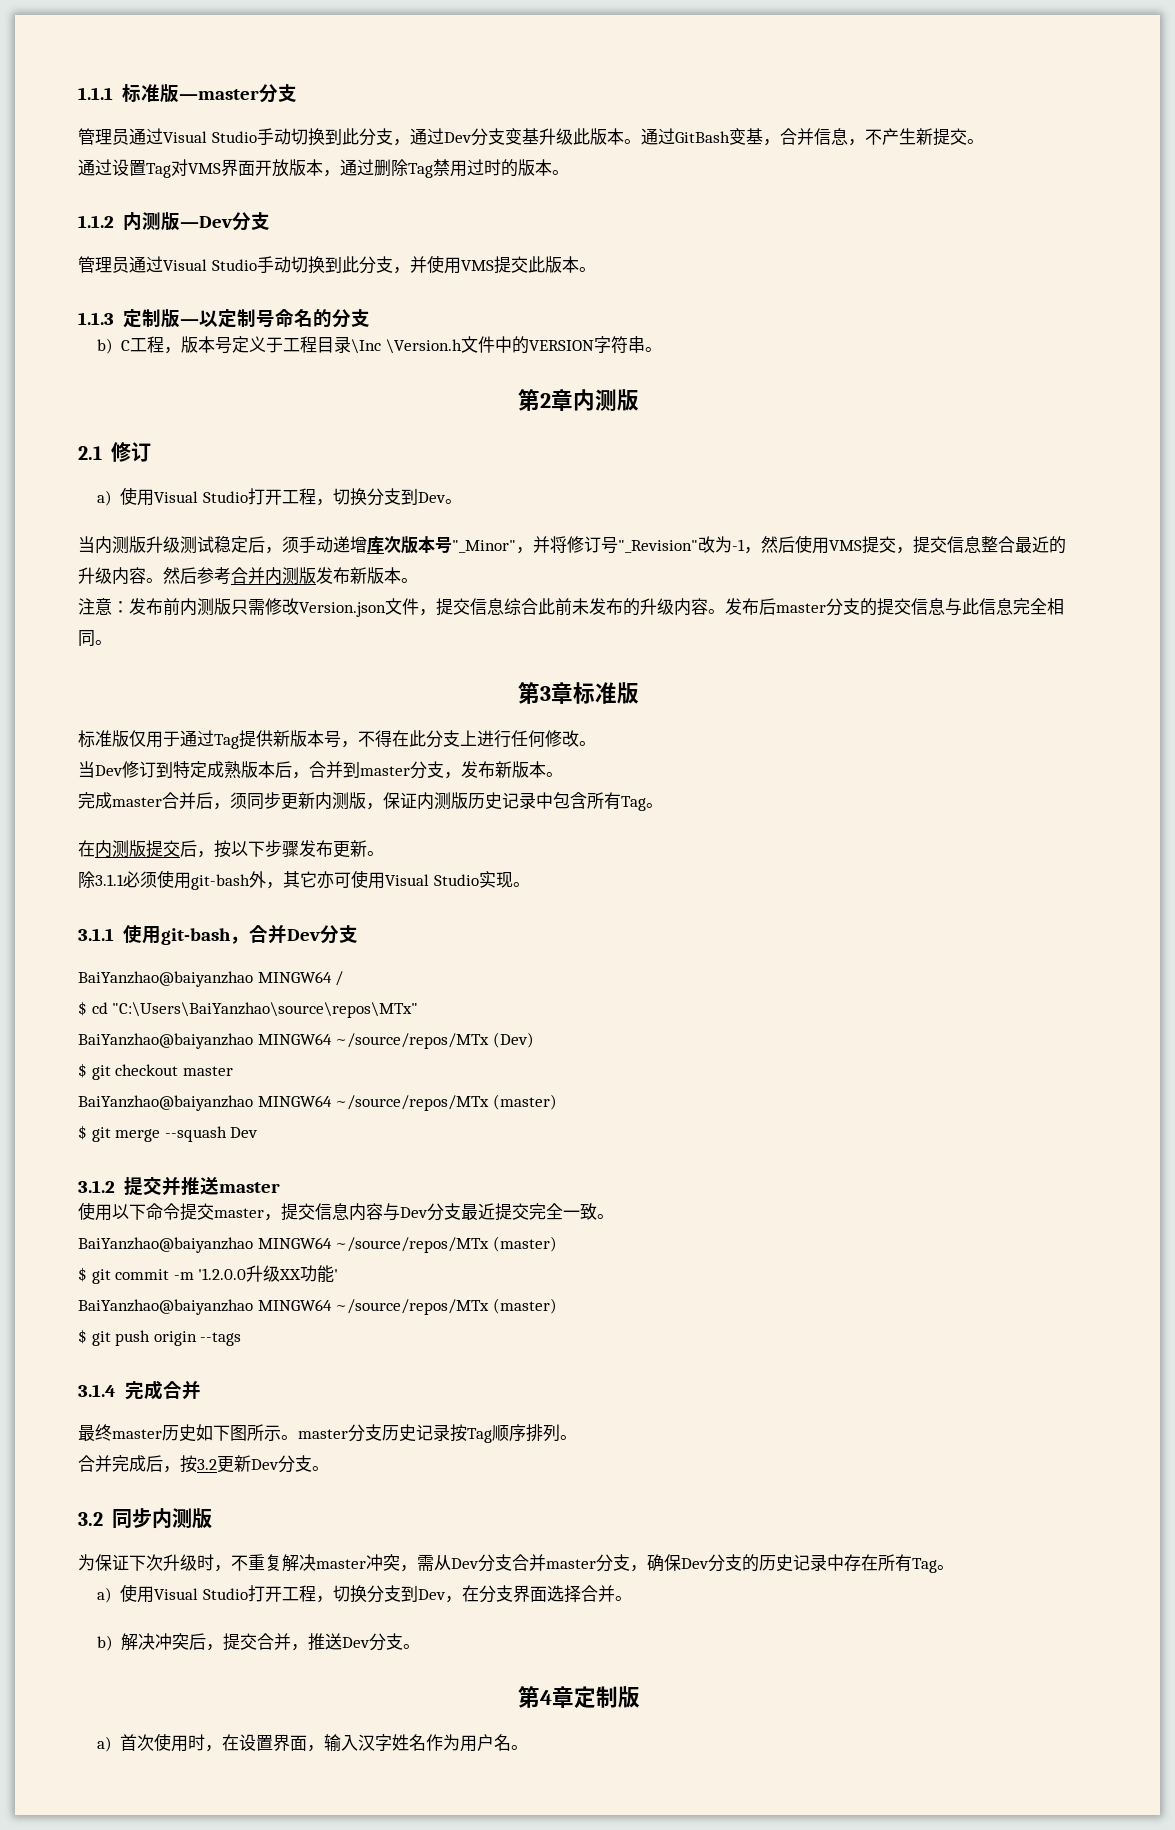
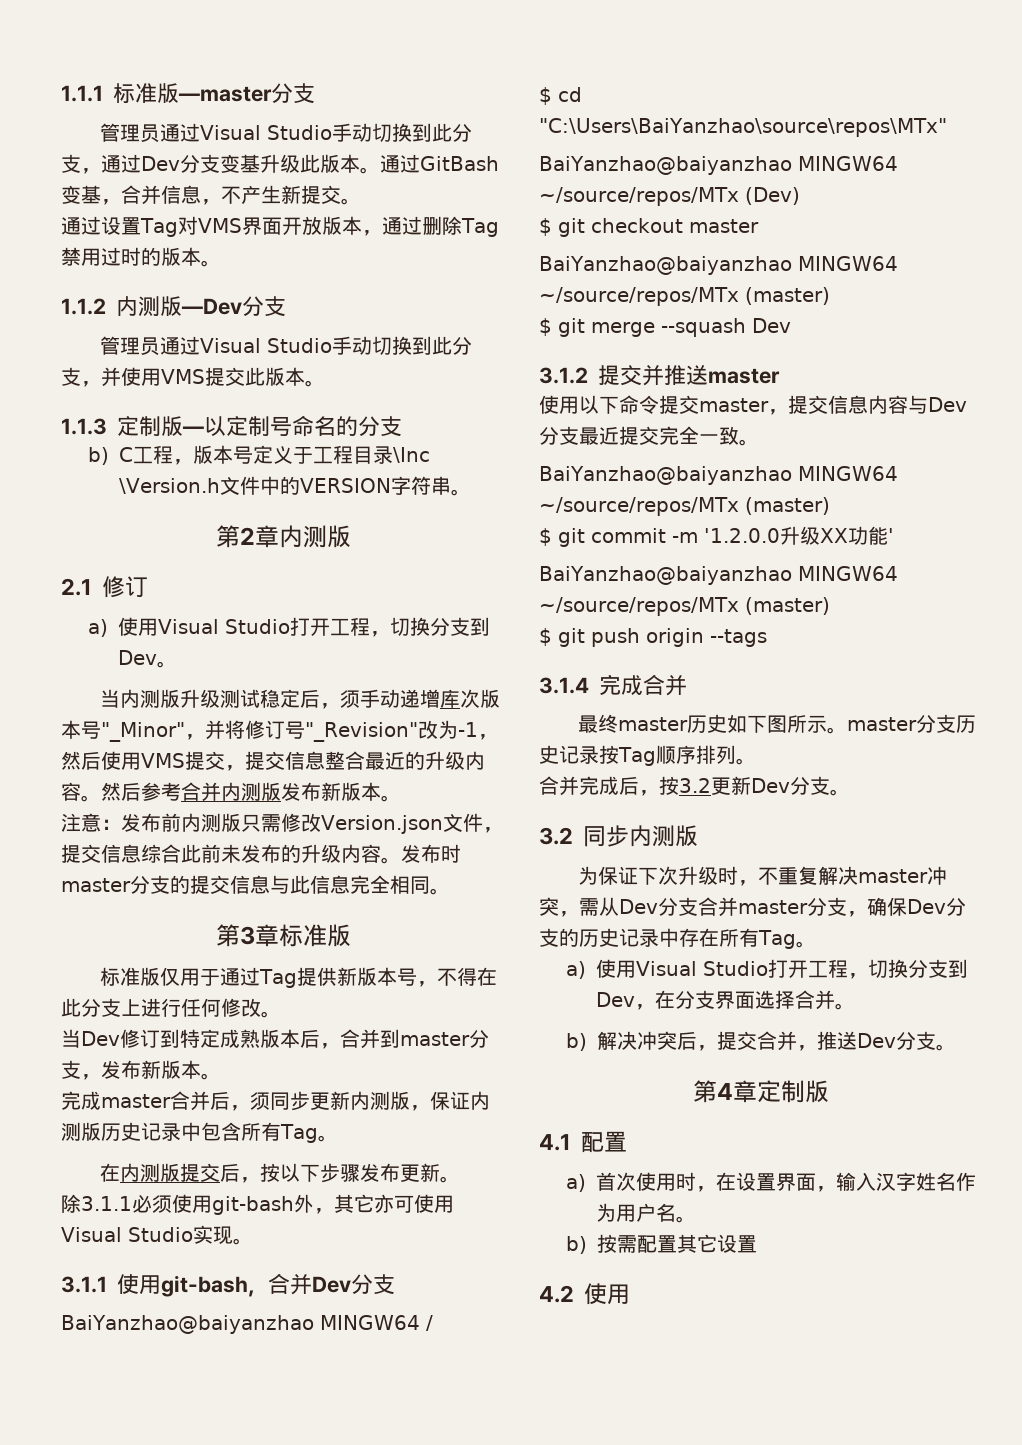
- 发布后master分支的提交信息与此信息完全相同。
+ 发布时master分支的提交信息与此信息完全相同。
+ 4.1配置
+ b)按需配置其它设置
+ 4.2使用

